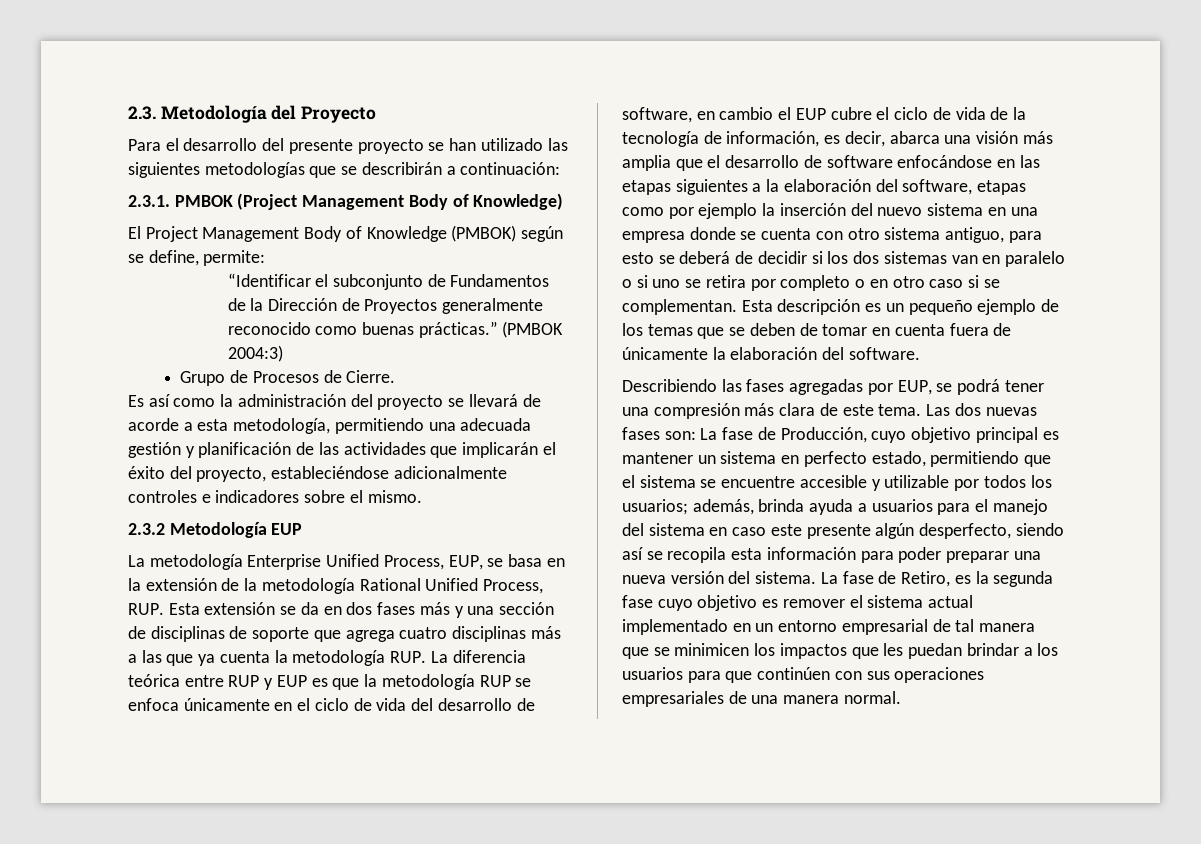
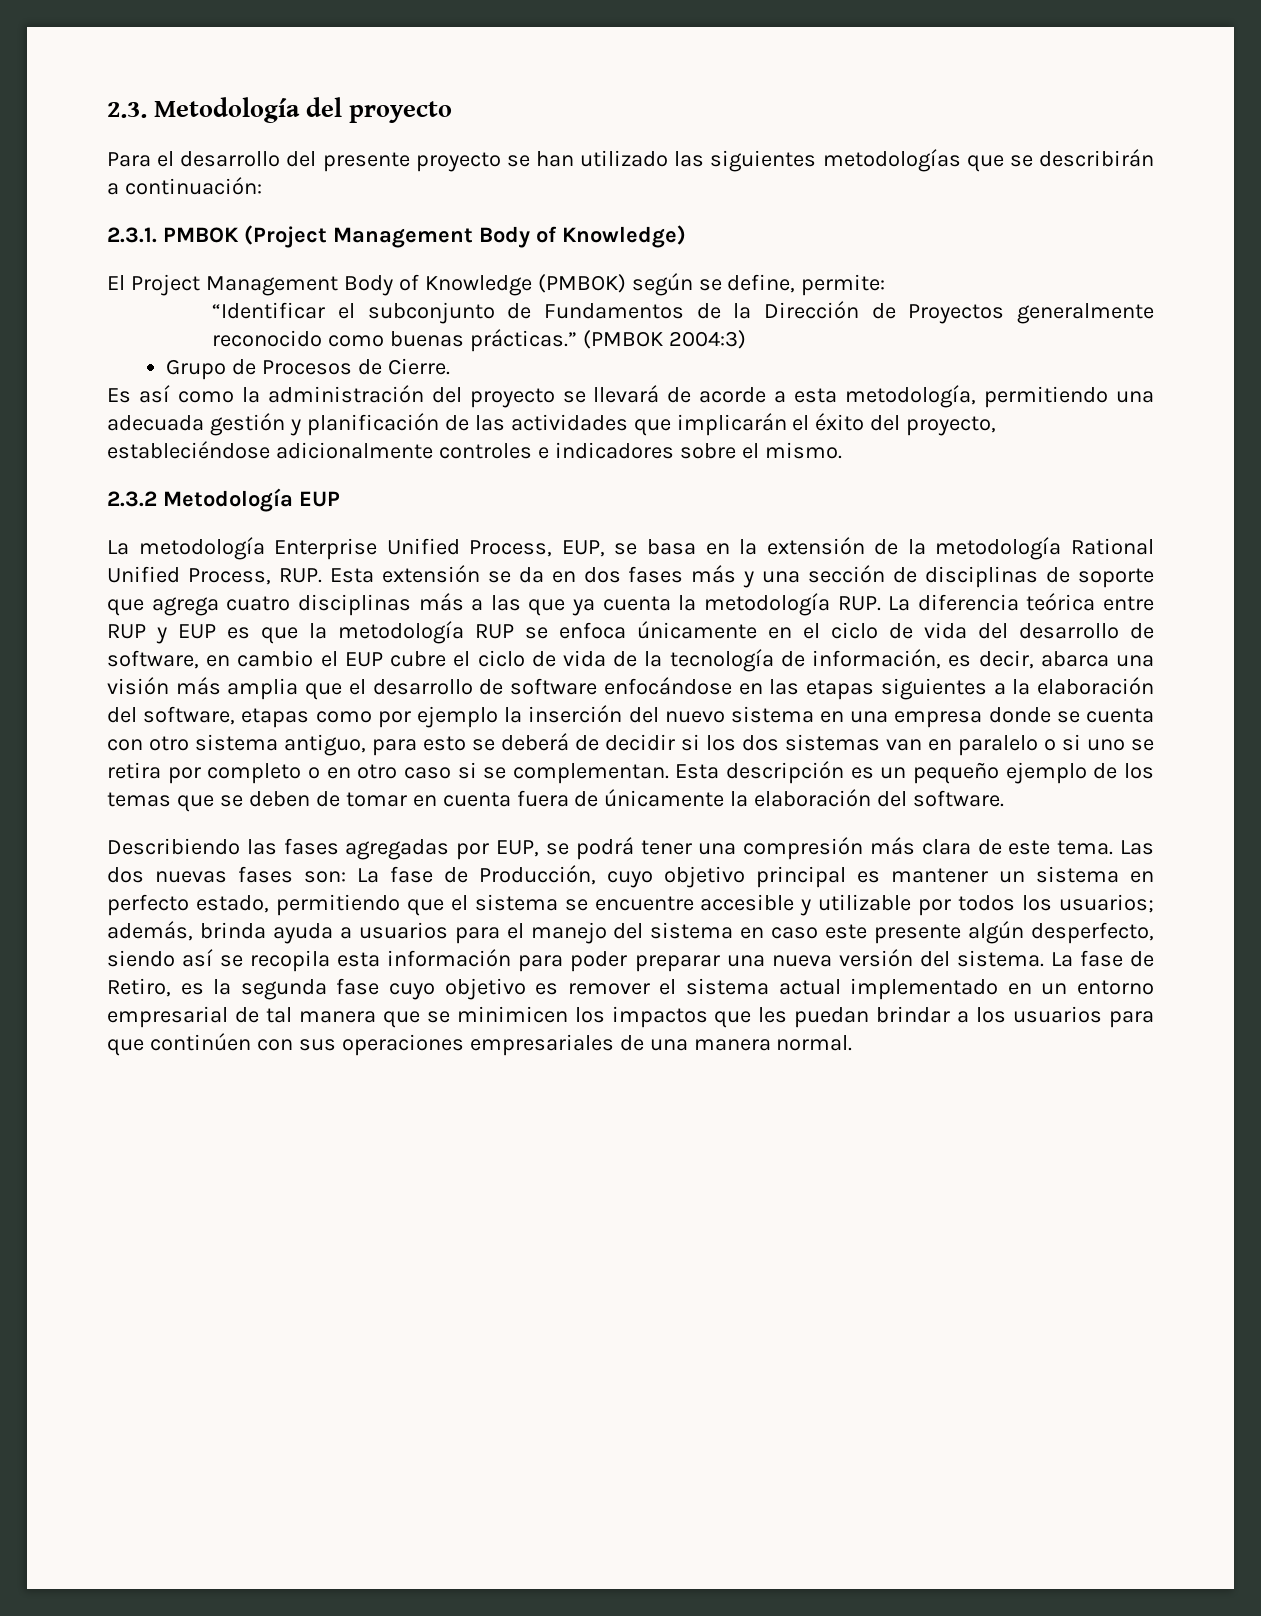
- 2.3. Metodología del Proyecto
+ 2.3. Metodología del proyecto

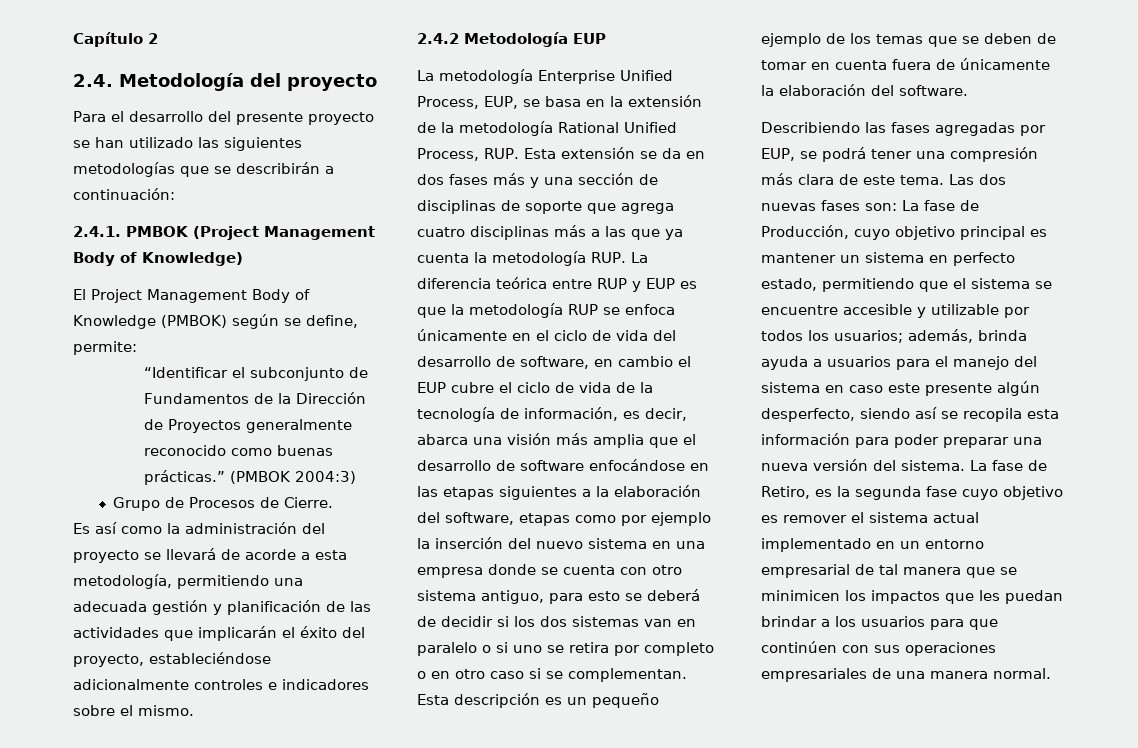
- 2.3. Metodología del proyecto
+ Capítulo 2
+ 2.4. Metodología del proyecto
- 2.3.1. PMBOK (Project Management Body of Knowledge)
+ 2.4.1. PMBOK (Project Management Body of Knowledge)
- 2.3.2 Metodología EUP
+ 2.4.2 Metodología EUP

